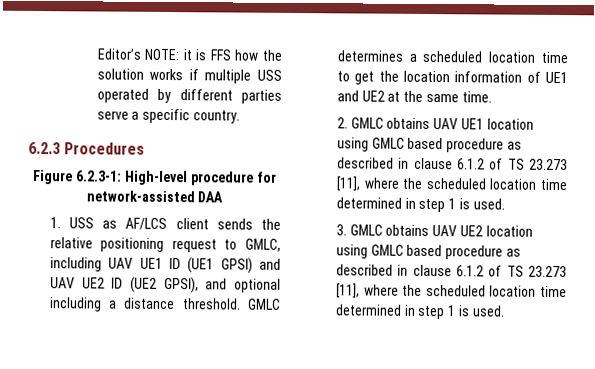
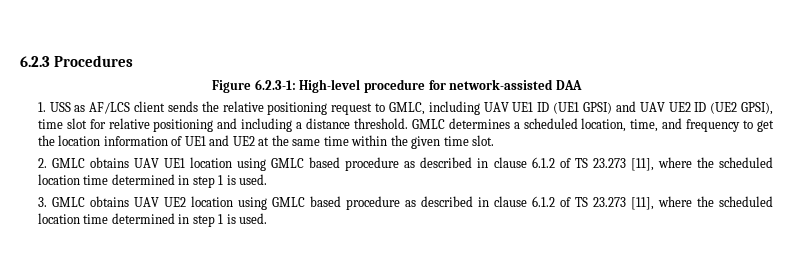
- Editor’s NOTE: it is FFS how the solution works if multiple USS operated by different parties serve a specific country.
- 1. USS as AF/LCS client sends the relative positioning request to GMLC, including UAV UE1 ID (UE1 GPSI) and UAV UE2 ID (UE2 GPSI), and optional including a distance threshold.
+ 1. USS as AF/LCS client sends the relative positioning request to GMLC, including UAV UE1 ID (UE1 GPSI) and UAV UE2 ID (UE2 GPSI), time slot for relative positioning and including a distance threshold.
- GMLC determines a scheduled location time to get the location information of UE1 and UE2 at the same time.
+ GMLC determines a scheduled location, time, and frequency to get the location information of UE1 and UE2 at the same time within the given time slot.

